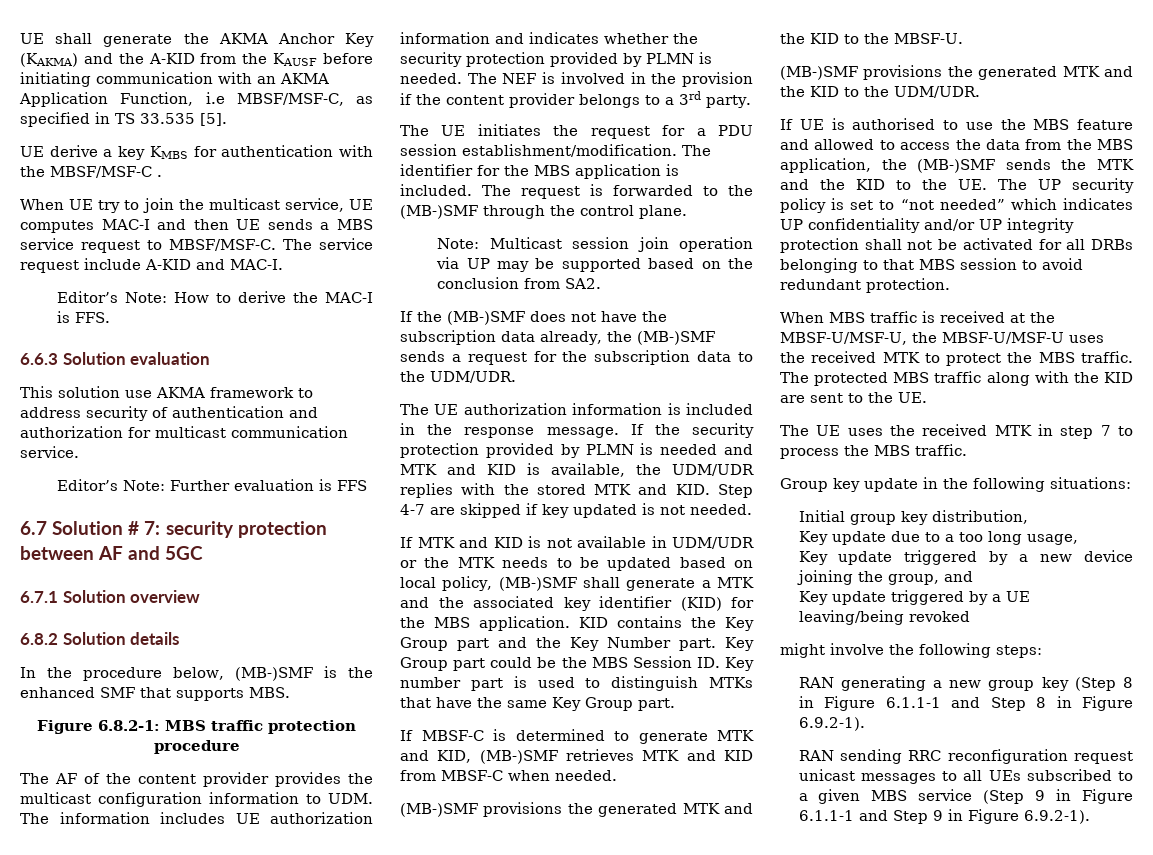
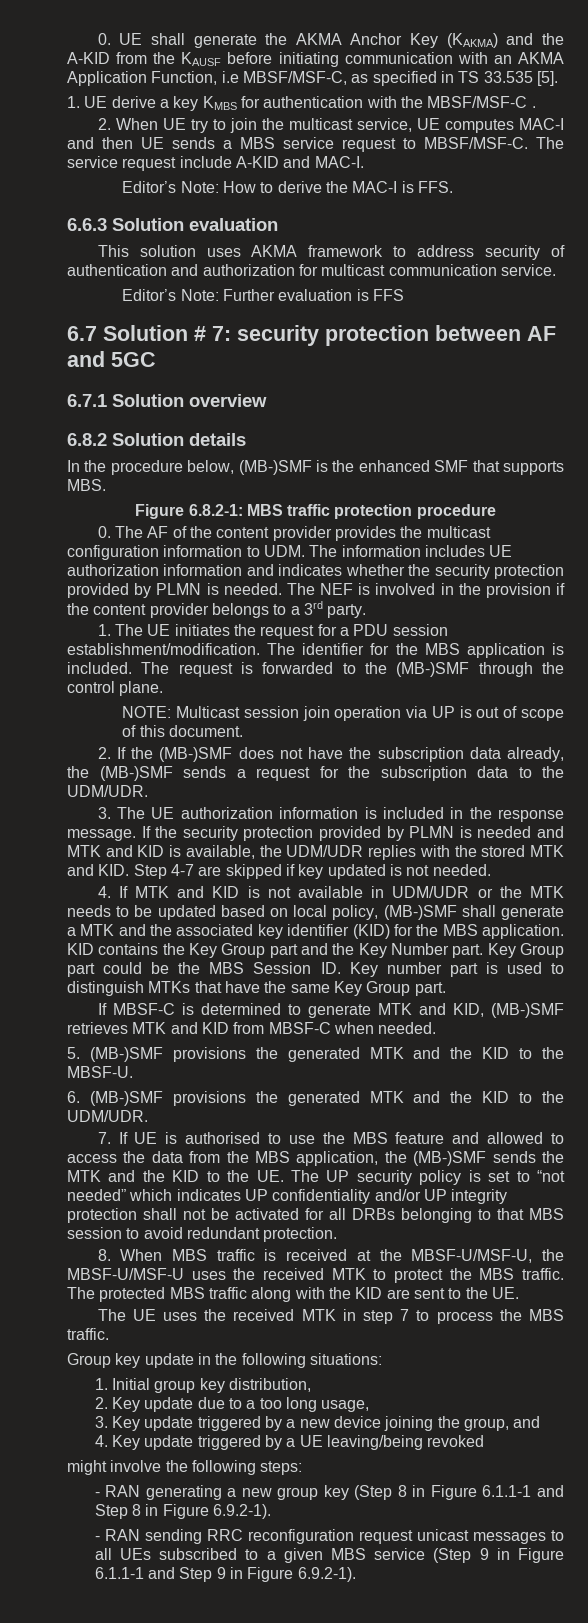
- UE shall generate the AKMA Anchor Key (KAKMA) and the A-KID from the KAUSF before initiating communication with an AKMA Application Function, i.e MBSF/MSF-C, as specified in TS 33.535 [5].
+ 0. UE shall generate the AKMA Anchor Key (KAKMA) and the A-KID from the KAUSF before initiating communication with an AKMA Application Function, i.e MBSF/MSF-C, as specified in TS 33.535 [5].
- UE derive a key KMBS for authentication with the MBSF/MSF-C .
+ 1. UE derive a key KMBS for authentication with the MBSF/MSF-C .
- When UE try to join the multicast service, UE computes MAC-I and then UE sends a MBS service request to MBSF/MSF-C.
+ 2. When UE try to join the multicast service, UE computes MAC-I and then UE sends a MBS service request to MBSF/MSF-C.
- This solution use AKMA framework to address security of authentication and authorization for multicast communication service.
+ This solution uses AKMA framework to address security of authentication and authorization for multicast communication service.
- The AF of the content provider provides the multicast configuration information to UDM. The information includes UE authorization information and indicates whether the security protection provided by PLMN is needed.
+ 0. The AF of the content provider provides the multicast configuration information to UDM. The information includes UE authorization information and indicates whether the security protection provided by PLMN is needed.
- The UE initiates the request for a PDU session establishment/modification.
+ 1. The UE initiates the request for a PDU session establishment/modification.
- Note: Multicast session join operation via UP may be supported based on the conclusion from SA2.
- If the (MB-)SMF does not have the subscription data already, the (MB-)SMF sends a request for the subscription data to the UDM/UDR.
+ NOTE: Multicast session join operation via UP is out of scope of this document.
+ 2. If the (MB-)SMF does not have the subscription data already, the (MB-)SMF sends a request for the subscription data to the UDM/UDR.
- The UE authorization information is included in the response message.
+ 3. The UE authorization information is included in the response message.
- If MTK and KID is not available in UDM/UDR or the MTK needs to be updated based on local policy, (MB-)SMF shall generate a MTK and the associated key identifier (KID) for the MBS application.
+ 4. If MTK and KID is not available in UDM/UDR or the MTK needs to be updated based on local policy, (MB-)SMF shall generate a MTK and the associated key identifier (KID) for the MBS application.
- (MB-)SMF provisions the generated MTK and the KID to the MBSF-U.
+ 5. (MB-)SMF provisions the generated MTK and the KID to the MBSF-U.
- (MB-)SMF provisions the generated MTK and the KID to the UDM/UDR.
+ 6. (MB-)SMF provisions the generated MTK and the KID to the UDM/UDR.
- If UE is authorised to use the MBS feature and allowed to access the data from the MBS application, the (MB-)SMF sends the MTK and the KID to the UE. The UP security policy is set to “not needed” which indicates UP confidentiality and/or UP integrity protection shall not be activated for all DRBs belonging to that MBS session to avoid redundant protection.
+ 7. If UE is authorised to use the MBS feature and allowed to access the data from the MBS application, the (MB-)SMF sends the MTK and the KID to the UE. The UP security policy is set to “not needed” which indicates UP confidentiality and/or UP integrity protection shall not be activated for all DRBs belonging to that MBS session to avoid redundant protection.
- When MBS traffic is received at the MBSF-U/MSF-U, the MBSF-U/MSF-U uses the received MTK to protect the MBS traffic.
+ 8. When MBS traffic is received at the MBSF-U/MSF-U, the MBSF-U/MSF-U uses the received MTK to protect the MBS traffic.
- Initial group key distribution,
+ 1. Initial group key distribution,
- Key update due to a too long usage,
+ 2. Key update due to a too long usage,
- Key update triggered by a new device joining the group, and
+ 3. Key update triggered by a new device joining the group, and
- Key update triggered by a UE leaving/being revoked
+ 4. Key update triggered by a UE leaving/being revoked
- RAN generating a new group key (Step 8 in Figure 6.1.1-1 and Step 8 in Figure 6.9.2-1).
+ - RAN generating a new group key (Step 8 in Figure 6.1.1-1 and Step 8 in Figure 6.9.2-1).
- RAN sending RRC reconfiguration request unicast messages to all UEs subscribed to a given MBS service (Step 9 in Figure 6.1.1-1 and Step 9 in Figure 6.9.2-1).
+ - RAN sending RRC reconfiguration request unicast messages to all UEs subscribed to a given MBS service (Step 9 in Figure 6.1.1-1 and Step 9 in Figure 6.9.2-1).

